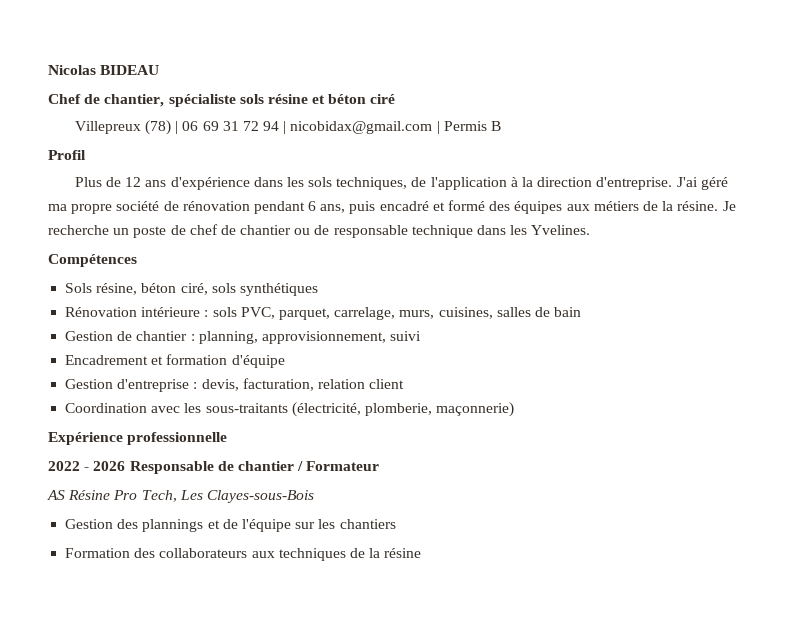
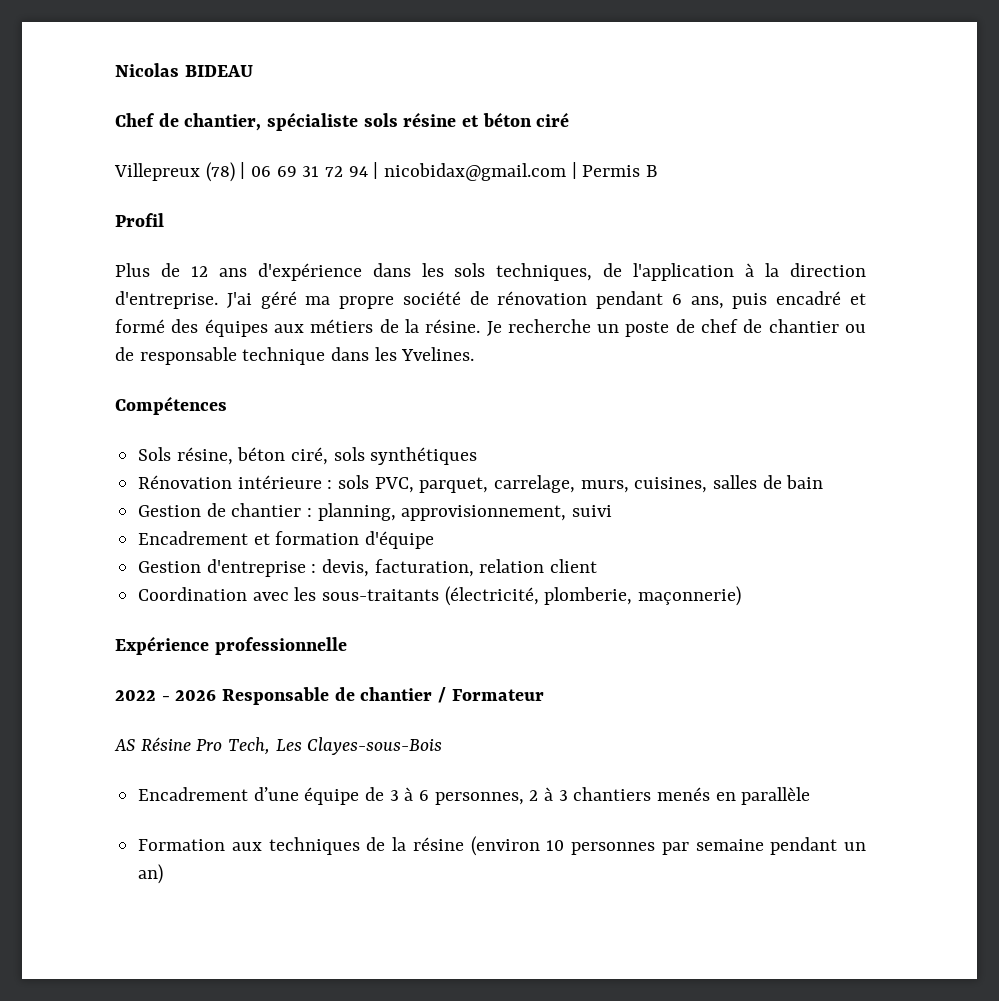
- Gestion des plannings et de l'équipe sur les chantiers
+ Encadrement d’une équipe de 3 à 6 personnes, 2 à 3 chantiers menés en parallèle
- Formation des collaborateurs aux techniques de la résine
+ Formation aux techniques de la résine (environ 10 personnes par semaine pendant un an)

